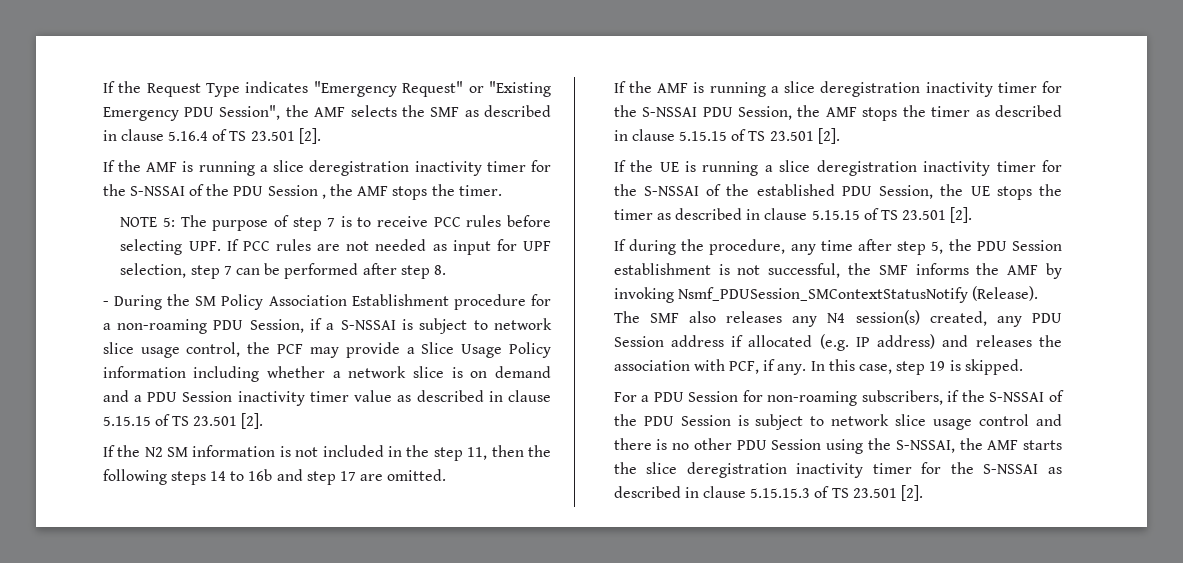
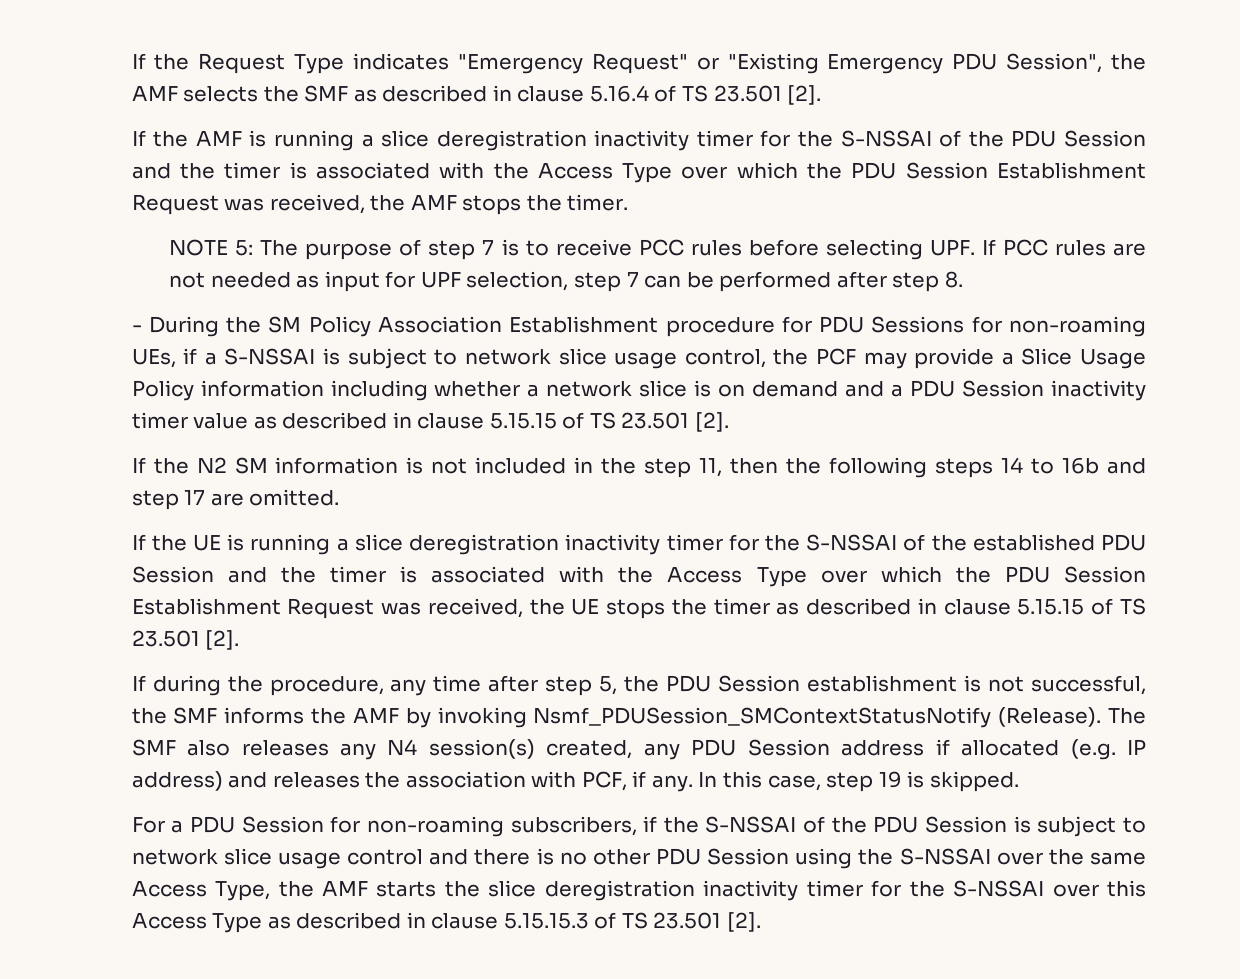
- If the AMF is running a slice deregistration inactivity timer for the S-NSSAI of the PDU Session , the AMF stops the timer.
+ If the AMF is running a slice deregistration inactivity timer for the S-NSSAI of the PDU Session and the timer is associated with the Access Type over which the PDU Session Establishment Request was received, the AMF stops the timer.
- - During the SM Policy Association Establishment procedure for a non-roaming PDU Session, if a S-NSSAI is subject to network slice usage control, the PCF may provide a Slice Usage Policy information including whether a network slice is on demand and a PDU Session inactivity timer value as described in clause 5.15.15 of TS 23.501 [2].
+ - During the SM Policy Association Establishment procedure for PDU Sessions for non-roaming UEs, if a S-NSSAI is subject to network slice usage control, the PCF may provide a Slice Usage Policy information including whether a network slice is on demand and a PDU Session inactivity timer value as described in clause 5.15.15 of TS 23.501 [2].
- If the AMF is running a slice deregistration inactivity timer for the S-NSSAI PDU Session, the AMF stops the timer as described in clause 5.15.15 of TS 23.501 [2].
- If the UE is running a slice deregistration inactivity timer for the S-NSSAI of the established PDU Session, the UE stops the timer as described in clause 5.15.15 of TS 23.501 [2].
+ If the UE is running a slice deregistration inactivity timer for the S-NSSAI of the established PDU Session and the timer is associated with the Access Type over which the PDU Session Establishment Request was received, the UE stops the timer as described in clause 5.15.15 of TS 23.501 [2].
- For a PDU Session for non-roaming subscribers, if the S-NSSAI of the PDU Session is subject to network slice usage control and there is no other PDU Session using the S-NSSAI, the AMF starts the slice deregistration inactivity timer for the S-NSSAI as described in clause 5.15.15.3 of TS 23.501 [2].
+ For a PDU Session for non-roaming subscribers, if the S-NSSAI of the PDU Session is subject to network slice usage control and there is no other PDU Session using the S-NSSAI over the same Access Type, the AMF starts the slice deregistration inactivity timer for the S-NSSAI over this Access Type as described in clause 5.15.15.3 of TS 23.501 [2].

